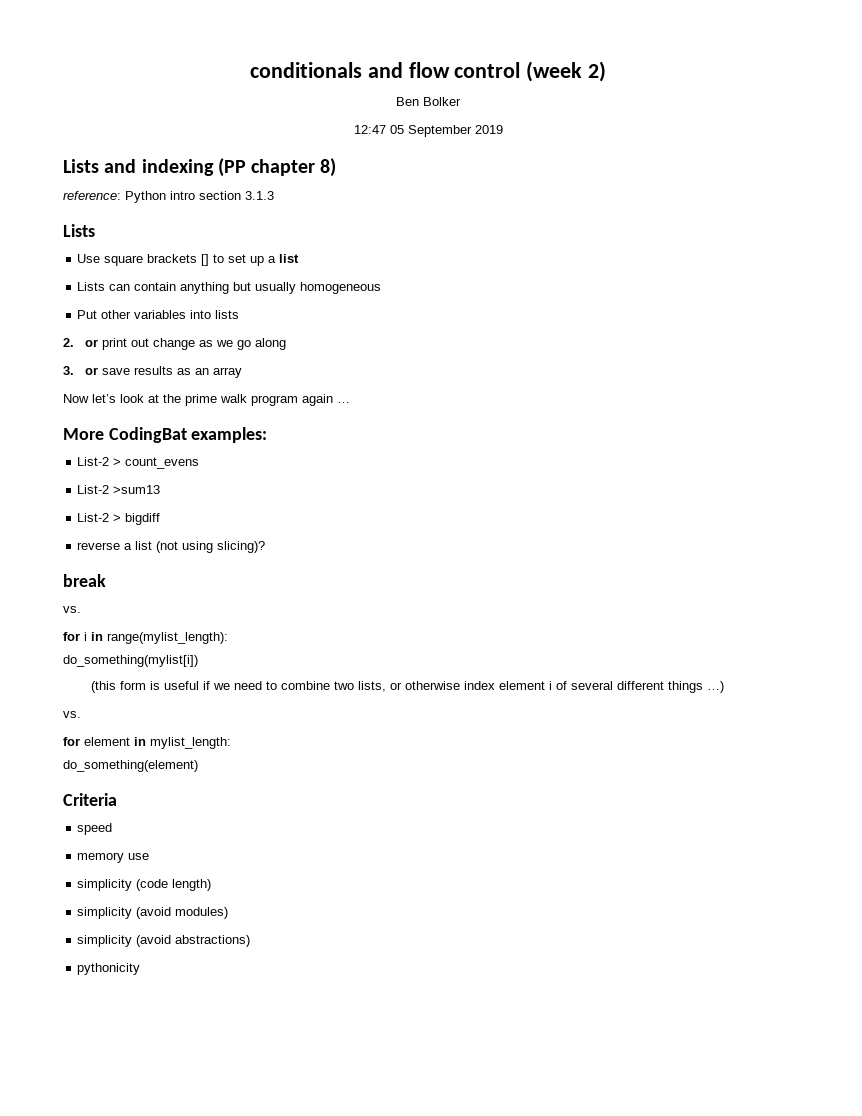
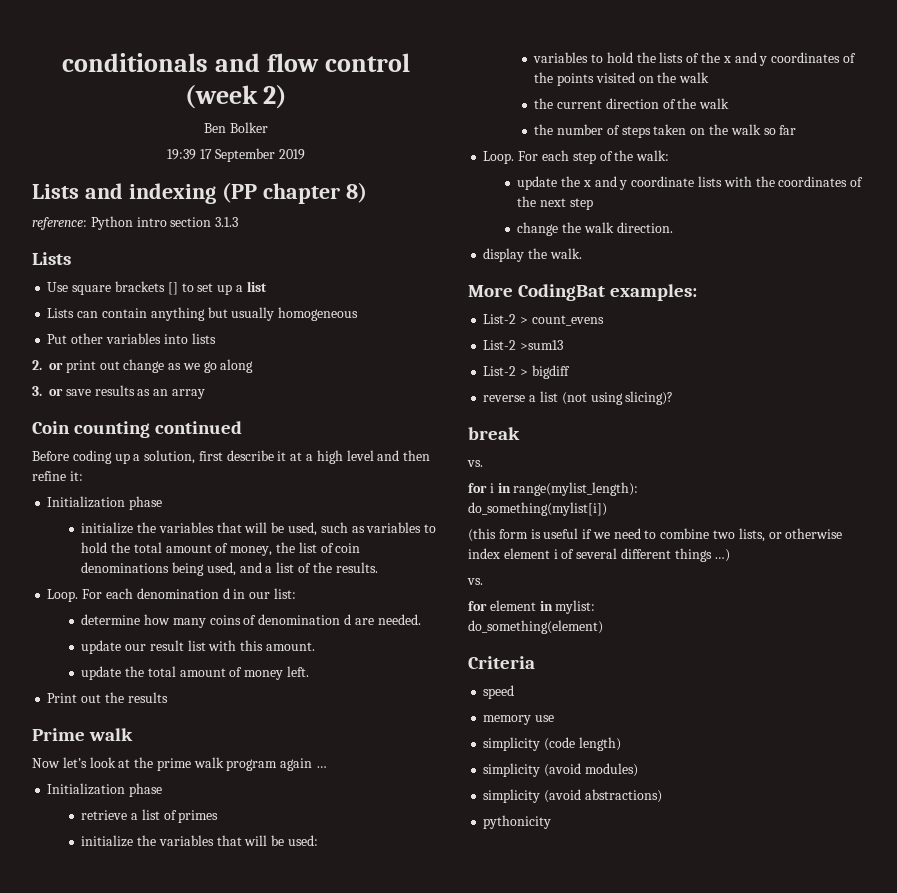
- 12:47 05 September 2019
+ 19:39 17 September 2019
+ Coin counting continued
+ Before coding up a solution, first describe it at a high level and then refine it:
+ Initialization phase
+ initialize the variables that will be used, such as variables to hold the total amount of money, the list of coin denominations being used, and a list of the results.
+ Loop. For each denomination d in our list:
+ determine how many coins of denomination d are needed.
+ update our result list with this amount.
+ update the total amount of money left.
+ Print out the results
+ Prime walk
  Now let’s look at the prime walk program again …
+ Initialization phase
+ retrieve a list of primes
+ initialize the variables that will be used:
+ variables to hold the lists of the x and y coordinates of the points visited on the walk
+ the current direction of the walk
+ the number of steps taken on the walk so far
+ Loop. For each step of the walk:
+ update the x and y coordinate lists with the coordinates of the next step
+ change the walk direction.
+ display the walk.
- for element in mylist_length:
+ for element in mylist:

